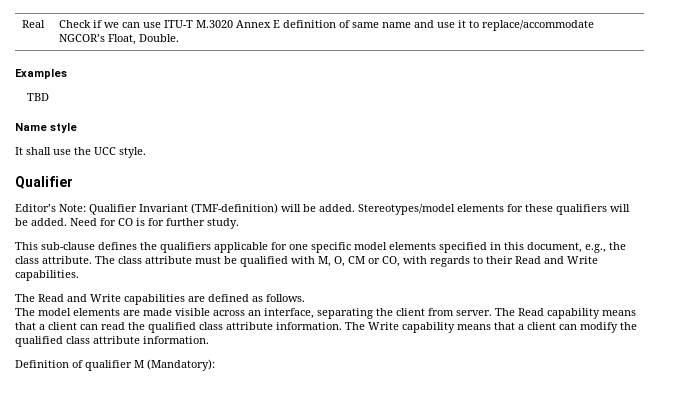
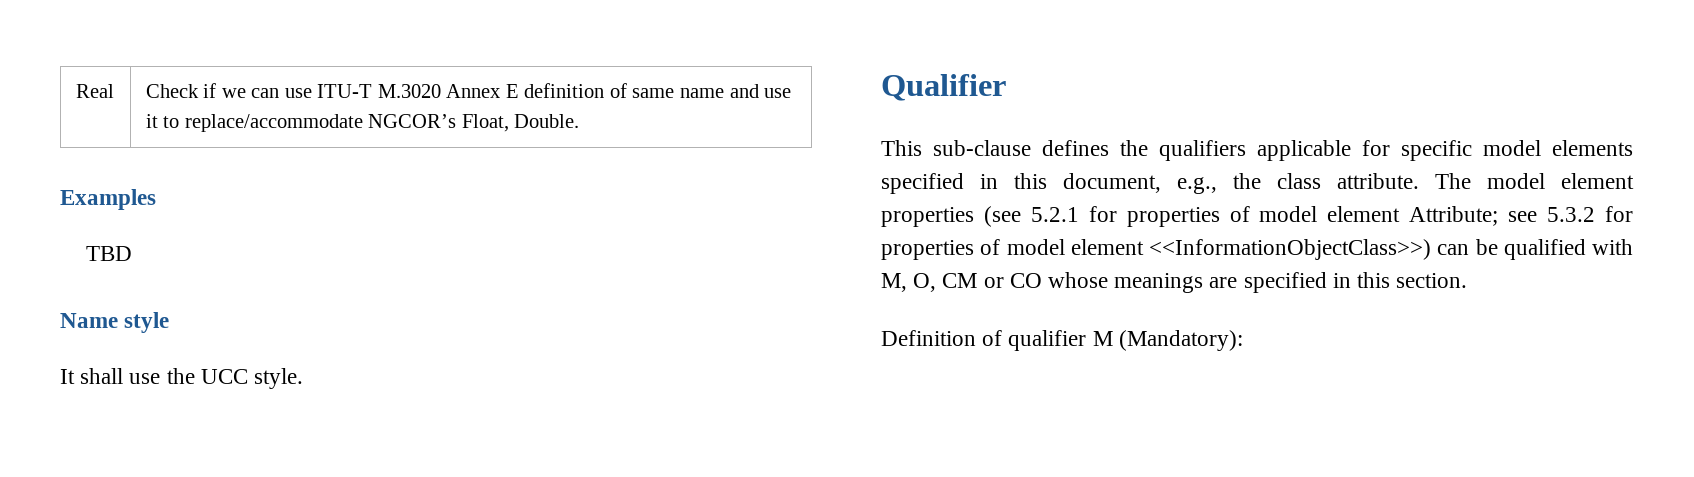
- Editor’s Note: Qualifier Invariant (TMF-definition) will be added. Stereotypes/model elements for these qualifiers will be added. Need for CO is for further study.
- This sub-clause defines the qualifiers applicable for one specific model elements specified in this document, e.g., the class attribute.
+ This sub-clause defines the qualifiers applicable for specific model elements specified in this document, e.g., the class attribute.
- The class attribute must be qualified with M, O, CM or CO, with regards to their Read and Write capabilities.
- The Read and Write capabilities are defined as follows.
- The model elements are made visible across an interface, separating the client from server. The Read capability means that a client can read the qualified class attribute information. The Write capability means that a client can modify the qualified class attribute information.
+ The model element properties (see 5.2.1 for properties of model element Attribute; see 5.3.2 for properties of model element <<InformationObjectClass>>) can be qualified with M, O, CM or CO whose meanings are specified in this section.

